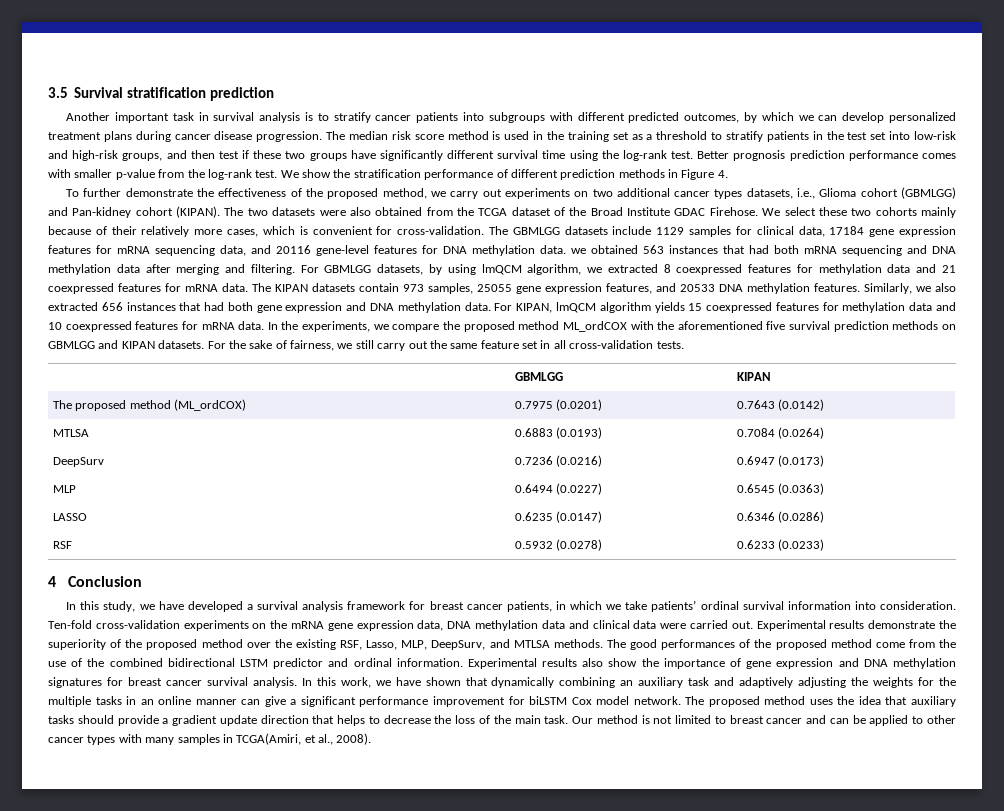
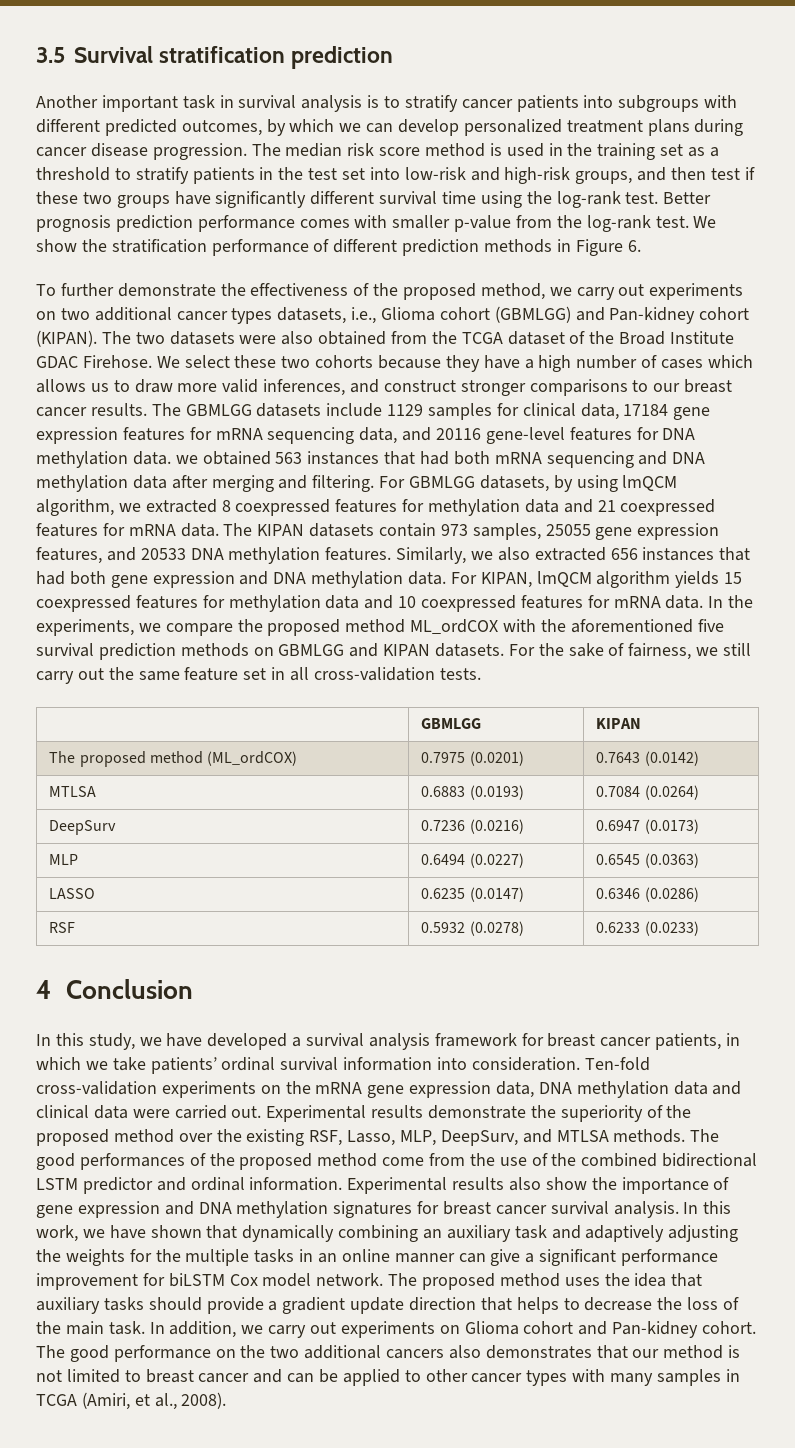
- We show the stratification performance of different prediction methods in Figure 4.
+ We show the stratification performance of different prediction methods in Figure 6.
- We select these two cohorts mainly because of their relatively more cases, which is convenient for cross-validation.
+ We select these two cohorts because they have a high number of cases which allows us to draw more valid inferences, and construct stronger comparisons to our breast cancer results.
- Our method is not limited to breast cancer and can be applied to other cancer types with many samples in TCGA(Amiri, et al., 2008).
+ In addition, we carry out experiments on Glioma cohort and Pan-kidney cohort. The good performance on the two additional cancers also demonstrates that our method is not limited to breast cancer and can be applied to other cancer types with many samples in TCGA (Amiri, et al., 2008).

